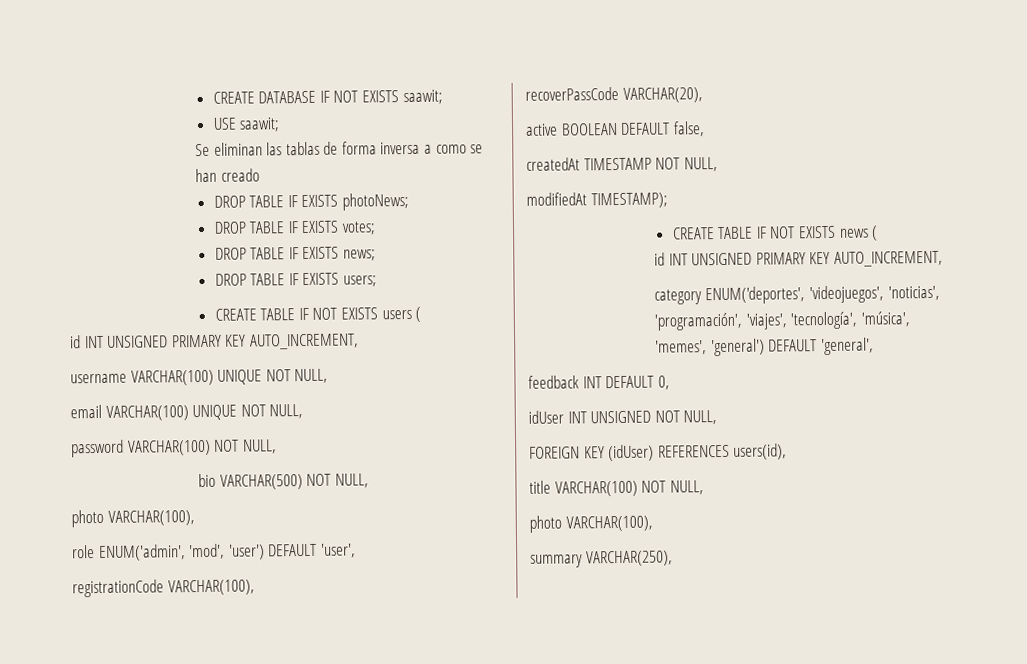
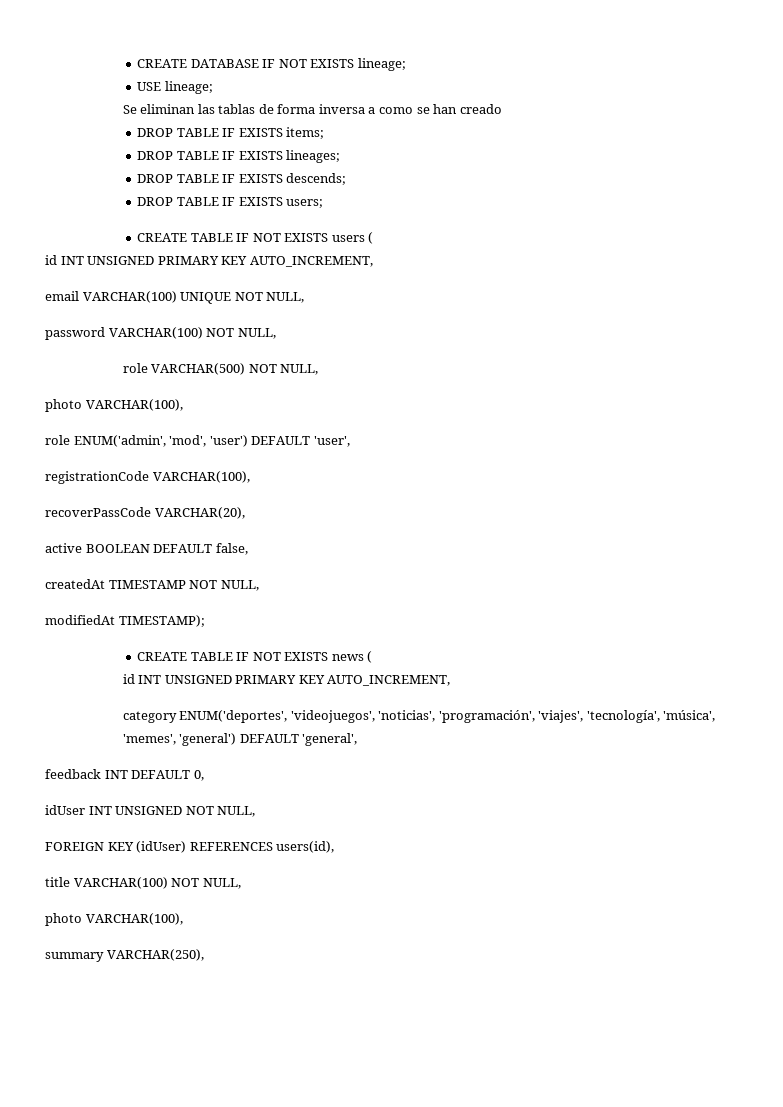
- CREATE DATABASE IF NOT EXISTS saawit;
+ CREATE DATABASE IF NOT EXISTS lineage;
- USE saawit;
+ USE lineage;
- DROP TABLE IF EXISTS photoNews;
- DROP TABLE IF EXISTS votes;
- DROP TABLE IF EXISTS news;
+ DROP TABLE IF EXISTS items;
+ DROP TABLE IF EXISTS lineages;
+ DROP TABLE IF EXISTS descends;
- username VARCHAR(100) UNIQUE NOT NULL,
- bio VARCHAR(500) NOT NULL,
+ role VARCHAR(500) NOT NULL,

